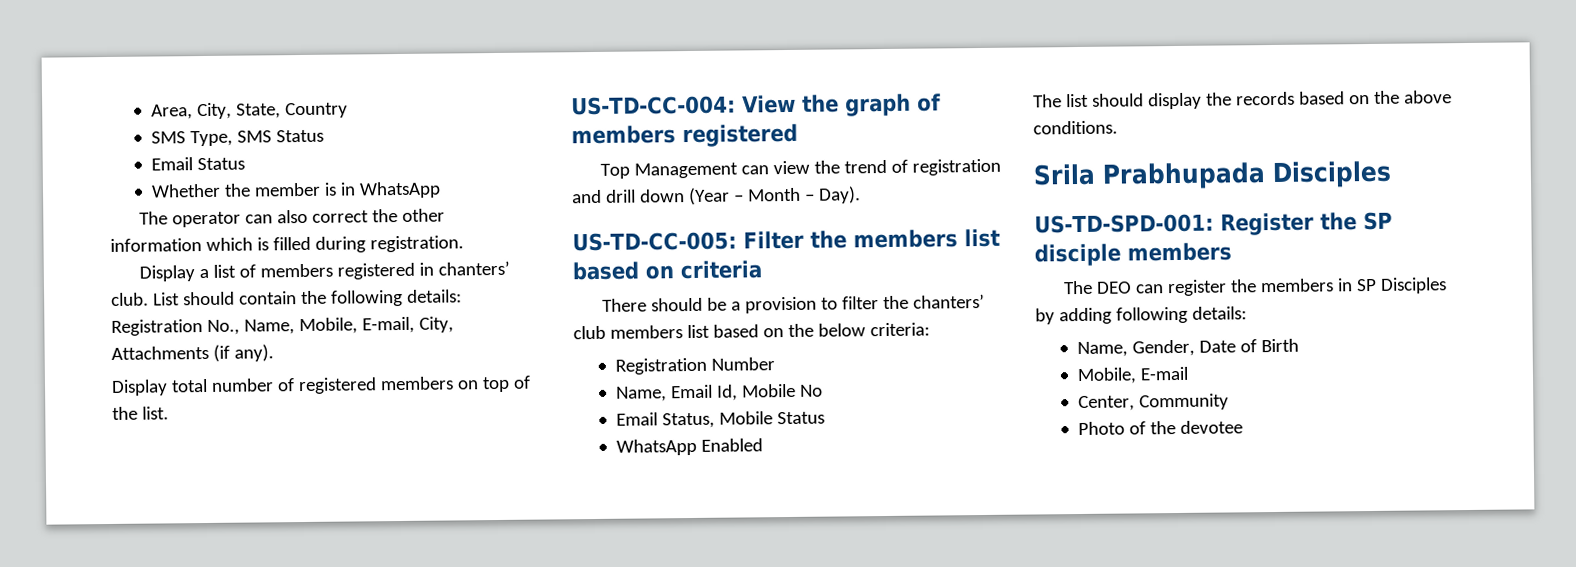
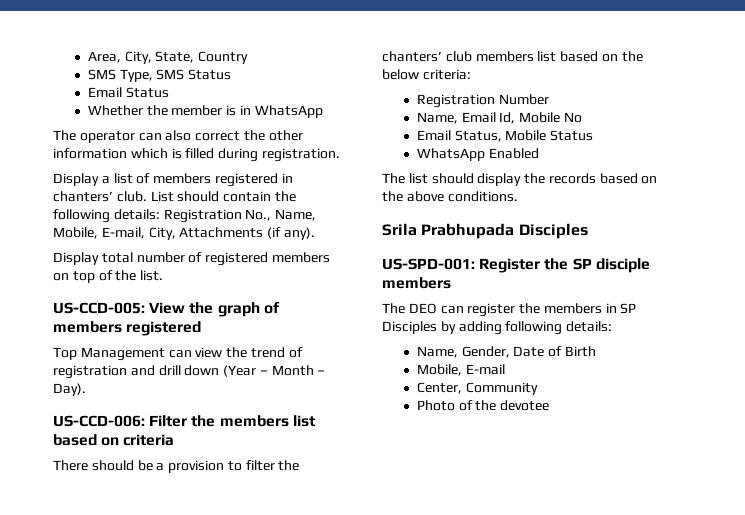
- US-TD-CC-004: View the graph of members registered
+ US-CCD-005: View the graph of members registered
- US-TD-CC-005: Filter the members list based on criteria
+ US-CCD-006: Filter the members list based on criteria
- US-TD-SPD-001: Register the SP disciple members
+ US-SPD-001: Register the SP disciple members

